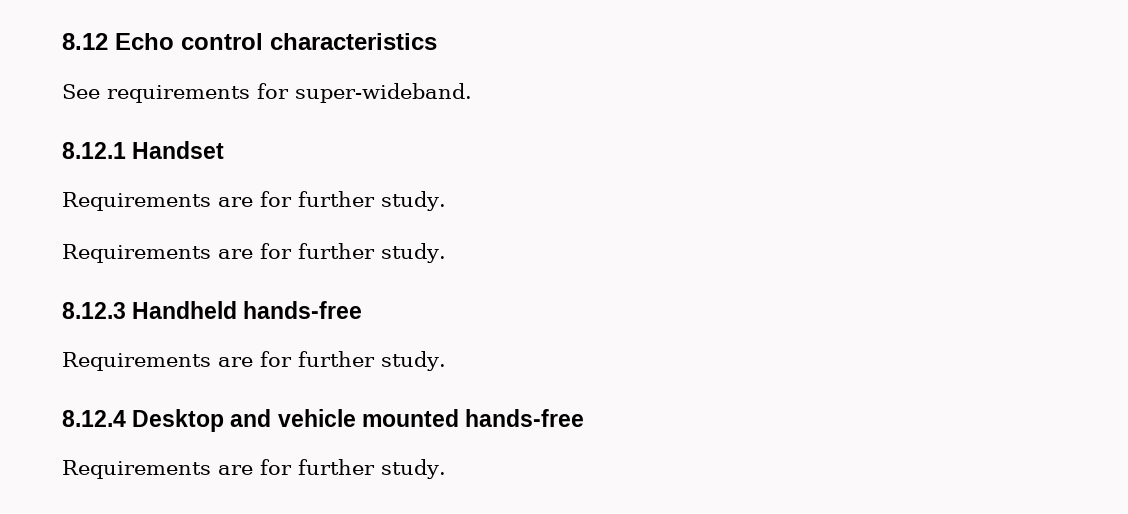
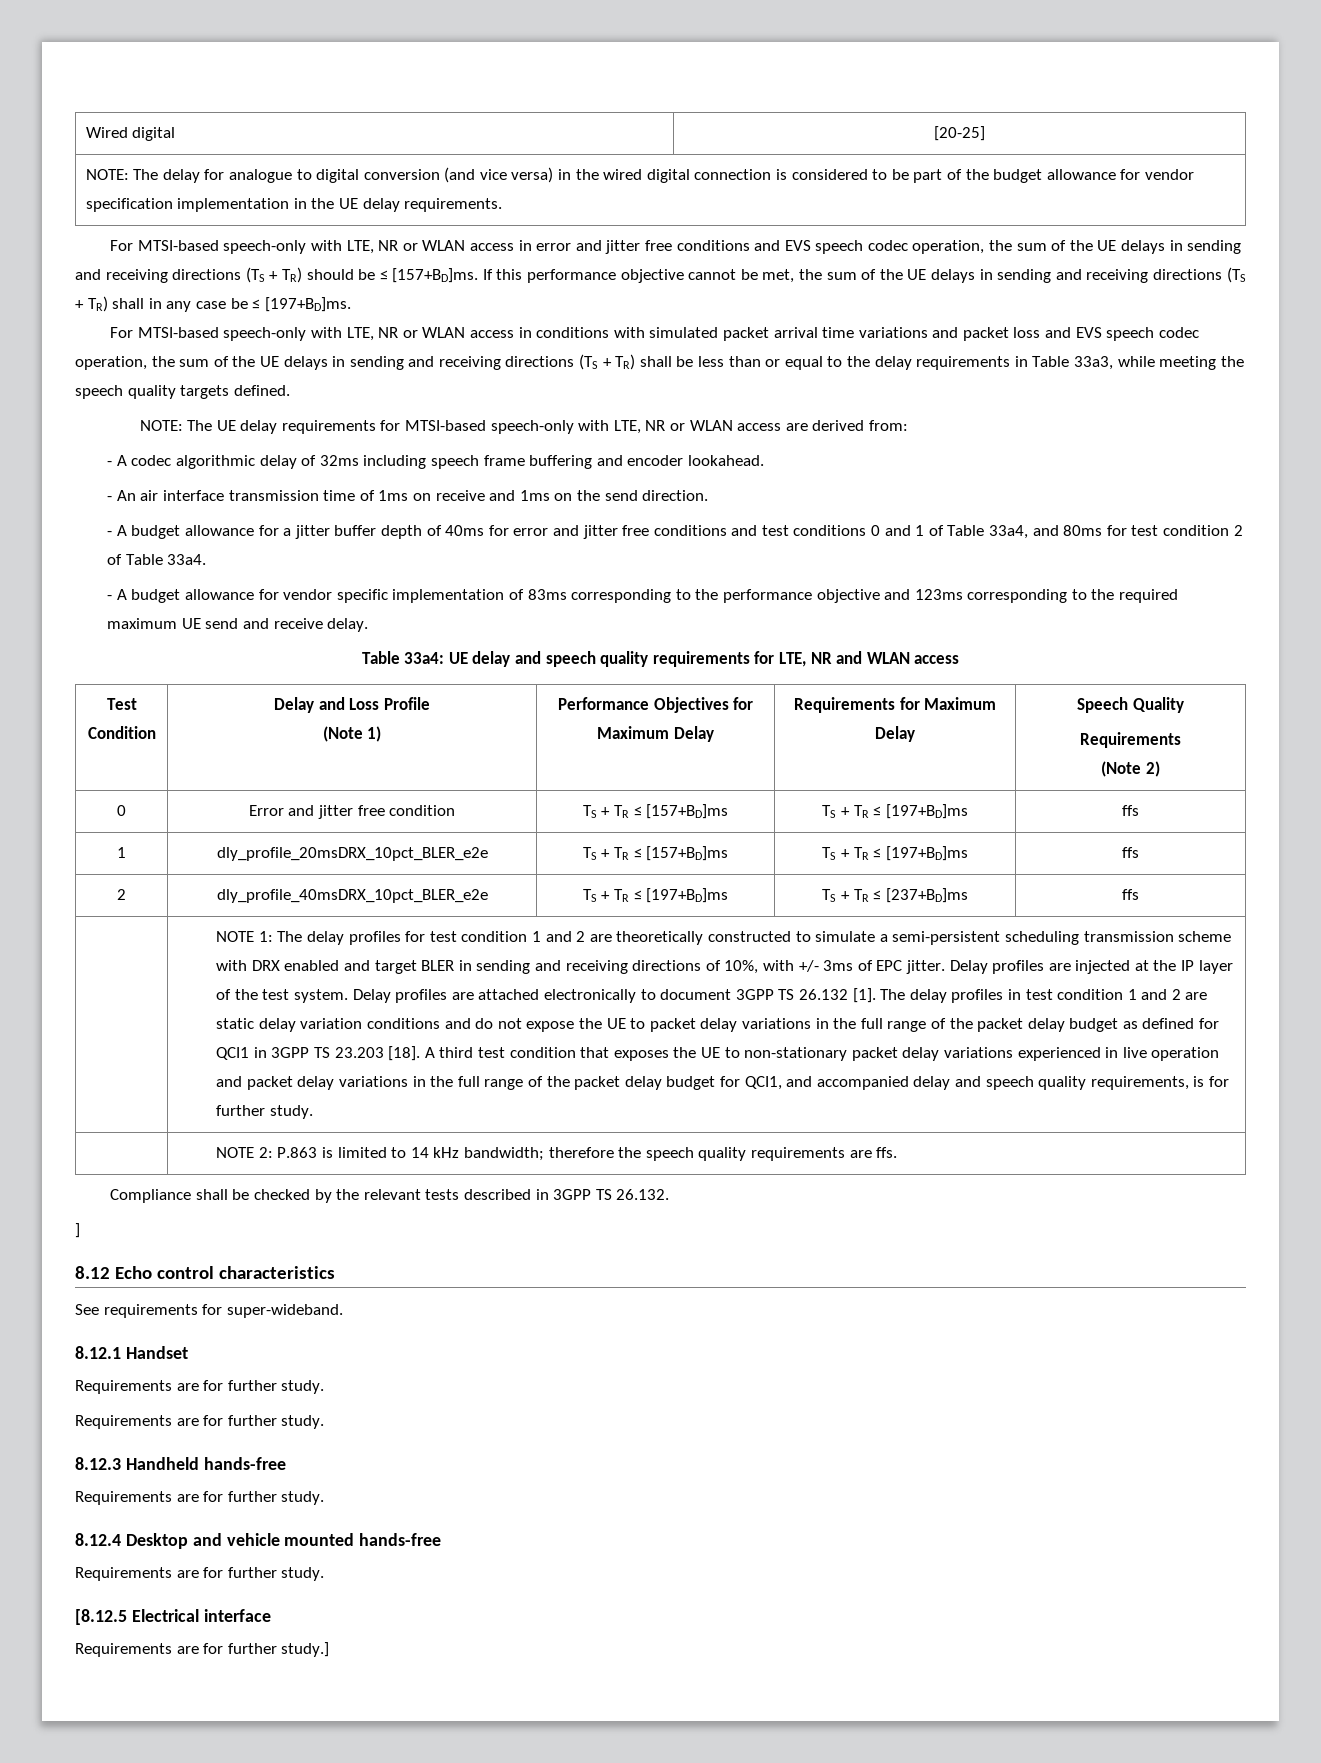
+ Wired digital | [20-25]
+ NOTE: The delay for analogue to digital conversion (and vice versa) in the wired digital connection is considered to be part of the budget allowance for vendor specification implementation in the UE delay requirements.
+ For MTSI-based speech-only with LTE, NR or WLAN access in error and jitter free conditions and EVS speech codec operation, the sum of the UE delays in sending and receiving directions (TS + TR) should be ≤ [157+BD]ms. If this performance objective cannot be met, the sum of the UE delays in sending and receiving directions (TS + TR) shall in any case be ≤ [197+BD]ms.
+ For MTSI-based speech-only with LTE, NR or WLAN access in conditions with simulated packet arrival time variations and packet loss and EVS speech codec operation, the sum of the UE delays in sending and receiving directions (TS + TR) shall be less than or equal to the delay requirements in Table 33a3, while meeting the speech quality targets defined.
+ NOTE: The UE delay requirements for MTSI-based speech-only with LTE, NR or WLAN access are derived from:
+ - A codec algorithmic delay of 32ms including speech frame buffering and encoder lookahead.
+ - An air interface transmission time of 1ms on receive and 1ms on the send direction.
+ - A budget allowance for a jitter buffer depth of 40ms for error and jitter free conditions and test conditions 0 and 1 of Table 33a4, and 80ms for test condition 2 of Table 33a4.
+ - A budget allowance for vendor specific implementation of 83ms corresponding to the performance objective and 123ms corresponding to the required maximum UE send and receive delay.
+ Table 33a4: UE delay and speech quality requirements for LTE, NR and WLAN access
+ Test Condition | Delay and Loss Profile
+ (Note 1) | Performance Objectives for Maximum Delay | Requirements for Maximum Delay | Speech Quality
+ Requirements
+ (Note 2)
+ 0 | Error and jitter free condition | TS + TR ≤ [157+BD]ms | TS + TR ≤ [197+BD]ms | ffs
+ 1 | dly_profile_20msDRX_10pct_BLER_e2e | TS + TR ≤ [157+BD]ms | TS + TR ≤ [197+BD]ms | ffs
+ 2 | dly_profile_40msDRX_10pct_BLER_e2e | TS + TR ≤ [197+BD]ms | TS + TR ≤ [237+BD]ms | ffs
+ | NOTE 1: The delay profiles for test condition 1 and 2 are theoretically constructed to simulate a semi-persistent scheduling transmission scheme with DRX enabled and target BLER in sending and receiving directions of 10%, with +/- 3ms of EPC jitter. Delay profiles are injected at the IP layer of the test system. Delay profiles are attached electronically to document 3GPP TS 26.132 [1]. The delay profiles in test condition 1 and 2 are static delay variation conditions and do not expose the UE to packet delay variations in the full range of the packet delay budget as defined for QCI1 in 3GPP TS 23.203 [18]. A third test condition that exposes the UE to non-stationary packet delay variations experienced in live operation and packet delay variations in the full range of the packet delay budget for QCI1, and accompanied delay and speech quality requirements, is for further study.
+ | NOTE 2: P.863 is limited to 14 kHz bandwidth; therefore the speech quality requirements are ffs.
+ Compliance shall be checked by the relevant tests described in 3GPP TS 26.132.
+ ]
+ [8.12.5 Electrical interface
+ Requirements are for further study.]

